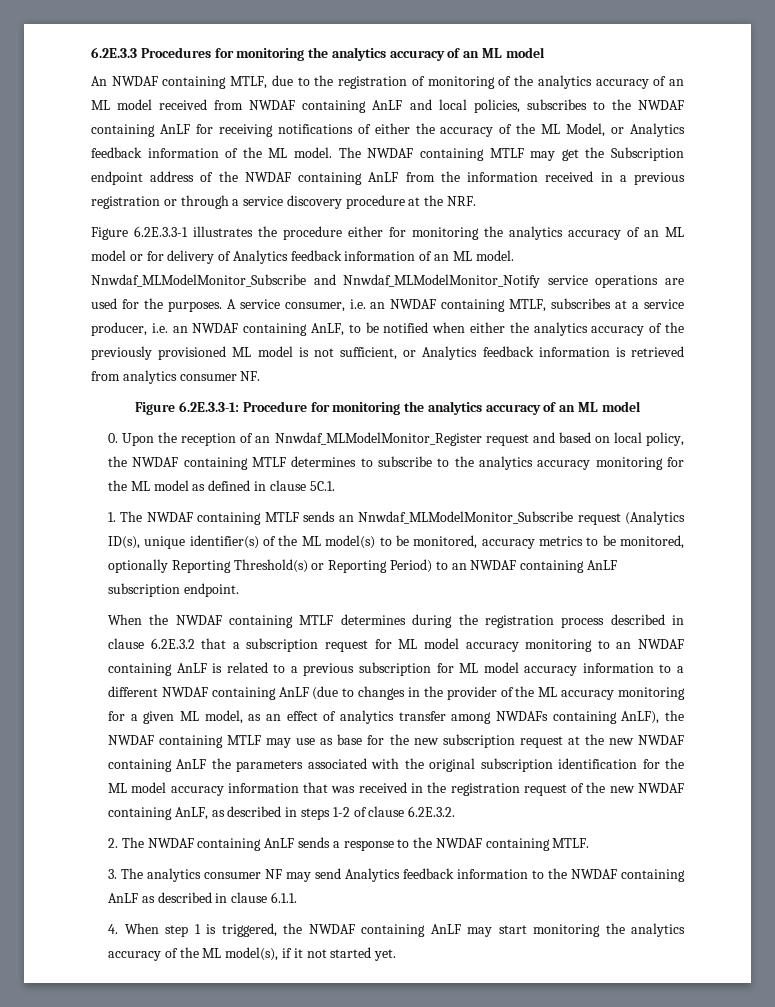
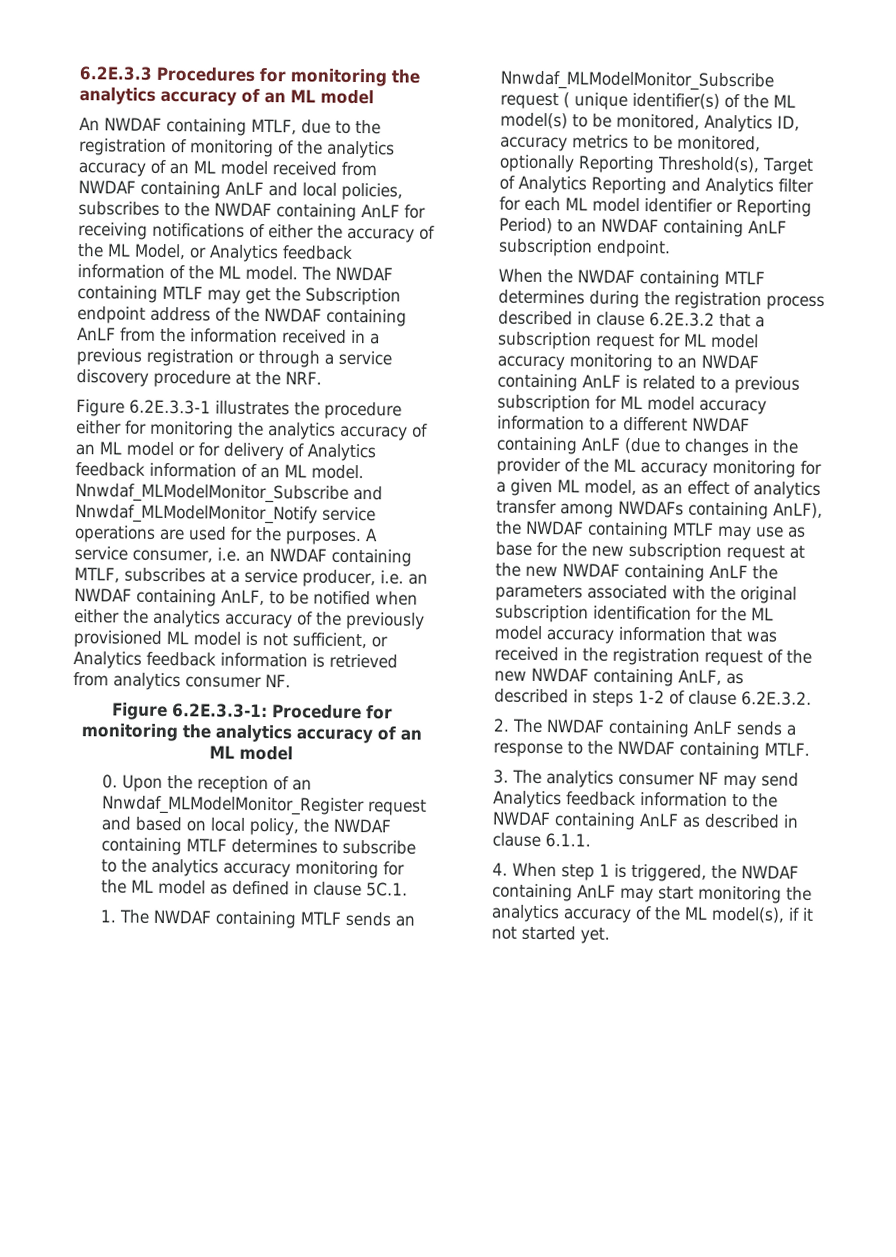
- 1. The NWDAF containing MTLF sends an Nnwdaf_MLModelMonitor_Subscribe request (Analytics ID(s), unique identifier(s) of the ML model(s) to be monitored, accuracy metrics to be monitored, optionally Reporting Threshold(s) or Reporting Period) to an NWDAF containing AnLF subscription endpoint.
+ 1. The NWDAF containing MTLF sends an Nnwdaf_MLModelMonitor_Subscribe request ( unique identifier(s) of the ML model(s) to be monitored, Analytics ID, accuracy metrics to be monitored, optionally Reporting Threshold(s), Target of Analytics Reporting and Analytics filter for each ML model identifier or Reporting Period) to an NWDAF containing AnLF subscription endpoint.

